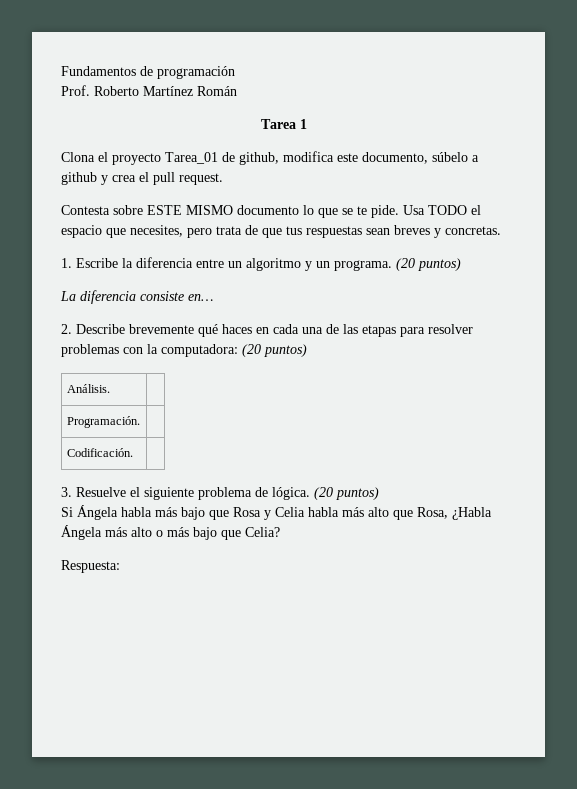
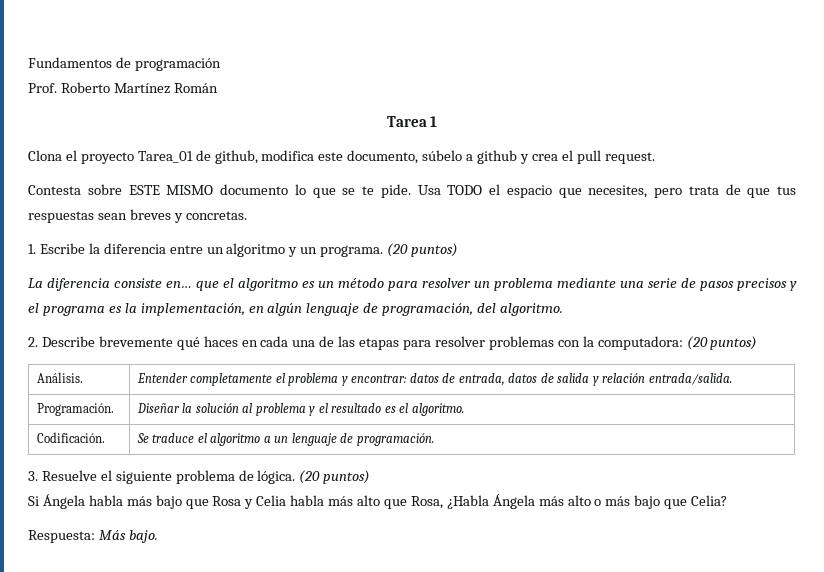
- La diferencia consiste en…
+ La diferencia consiste en… que el algoritmo es un método para resolver un problema mediante una serie de pasos precisos y el programa es la implementación, en algún lenguaje de programación, del algoritmo.
- Análisis. |
- Programación. |
- Codificación. |
+ Análisis. | Entender completamente el problema y encontrar: datos de entrada, datos de salida y relación entrada/salida.
+ Programación. | Diseñar la solución al problema y el resultado es el algoritmo.
+ Codificación. | Se traduce el algoritmo a un lenguaje de programación.
- Respuesta:
+ Respuesta: Más bajo.

